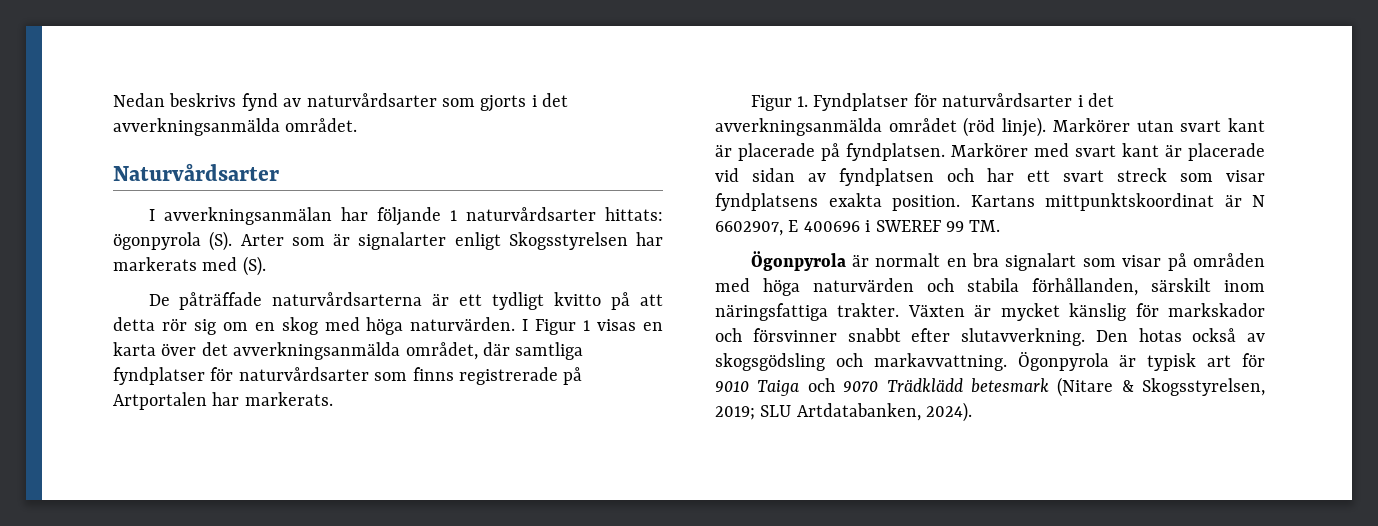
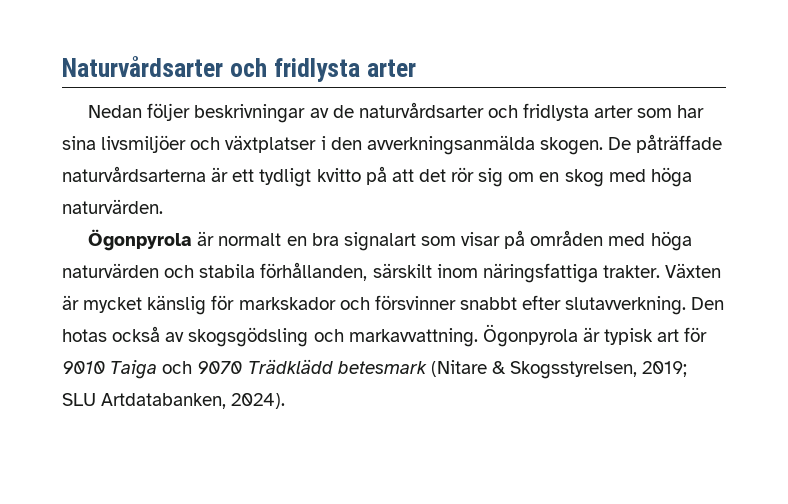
- Nedan beskrivs fynd av naturvårdsarter som gjorts i det avverkningsanmälda området.
- Naturvårdsarter
- I avverkningsanmälan har följande 1 naturvårdsarter hittats: ögonpyrola (S). Arter som är signalarter enligt Skogsstyrelsen har markerats med (S).
- De påträffade naturvårdsarterna är ett tydligt kvitto på att detta rör sig om en skog med höga naturvärden. I Figur 1 visas en karta över det avverkningsanmälda området, där samtliga fyndplatser för naturvårdsarter som finns registrerade på Artportalen har markerats.
- Figur 1. Fyndplatser för naturvårdsarter i det avverkningsanmälda området (röd linje). Markörer utan svart kant är placerade på fyndplatsen. Markörer med svart kant är placerade vid sidan av fyndplatsen och har ett svart streck som visar fyndplatsens exakta position. Kartans mittpunktskoordinat är N 6602907, E 400696 i SWEREF 99 TM.
+ Naturvårdsarter och fridlysta arter
+ Nedan följer beskrivningar av de naturvårdsarter och fridlysta arter som har sina livsmiljöer och växtplatser i den avverkningsanmälda skogen. De påträffade naturvårdsarterna är ett tydligt kvitto på att det rör sig om en skog med höga naturvärden.

